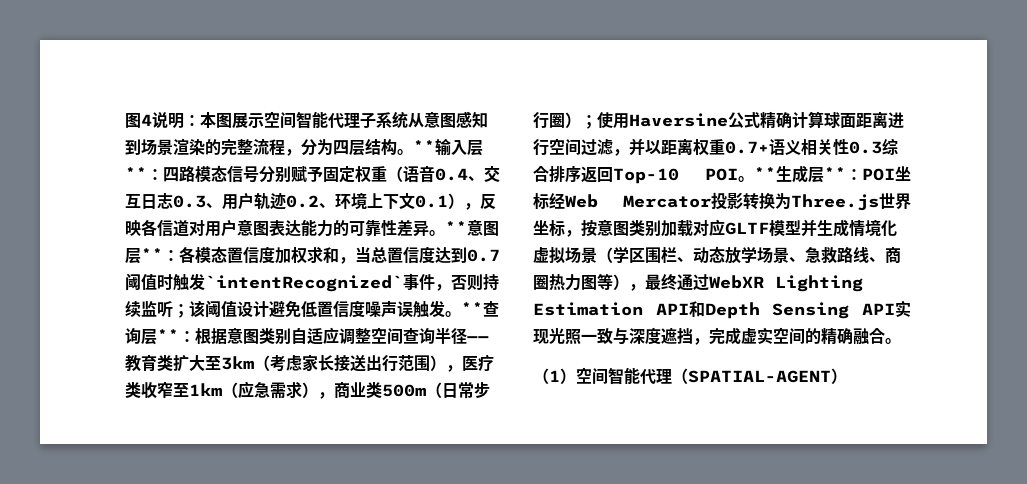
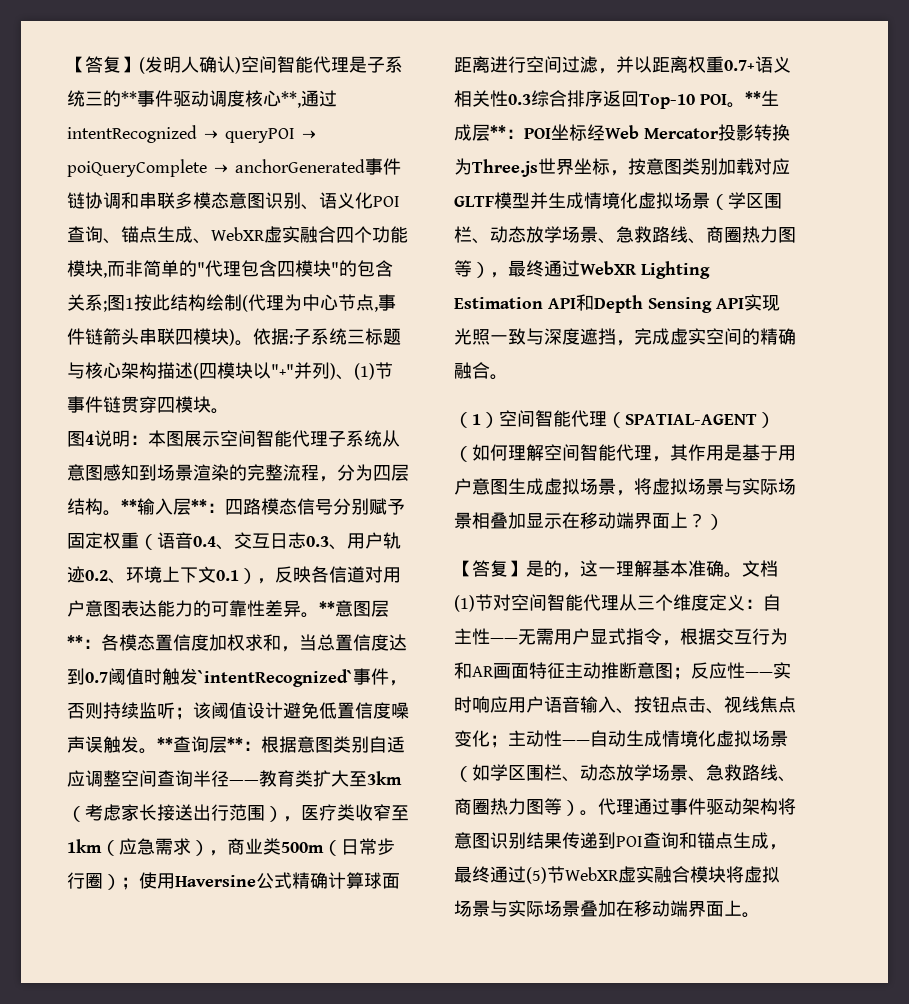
+ 【答复】(发明人确认)空间智能代理是子系统三的**事件驱动调度核心**,通过intentRecognized → queryPOI → poiQueryComplete → anchorGenerated事件链协调和串联多模态意图识别、语义化POI查询、锚点生成、WebXR虚实融合四个功能模块,而非简单的"代理包含四模块"的包含关系;图1按此结构绘制(代理为中心节点,事件链箭头串联四模块)。依据:子系统三标题与核心架构描述(四模块以"+"并列)、(1)节事件链贯穿四模块。
- （1）空间智能代理（SPATIAL-AGENT）
+ （1）空间智能代理（SPATIAL-AGENT）（如何理解空间智能代理，其作用是基于用户意图生成虚拟场景，将虚拟场景与实际场景相叠加显示在移动端界面上？）
+ 【答复】是的，这一理解基本准确。文档(1)节对空间智能代理从三个维度定义：自主性——无需用户显式指令，根据交互行为和AR画面特征主动推断意图；反应性——实时响应用户语音输入、按钮点击、视线焦点变化；主动性——自动生成情境化虚拟场景（如学区围栏、动态放学场景、急救路线、商圈热力图等）。代理通过事件驱动架构将意图识别结果传递到POI查询和锚点生成，最终通过(5)节WebXR虚实融合模块将虚拟场景与实际场景叠加在移动端界面上。

